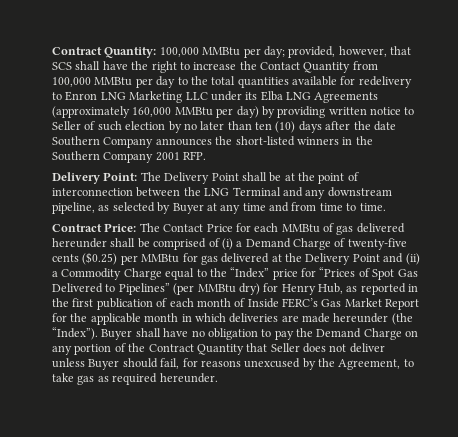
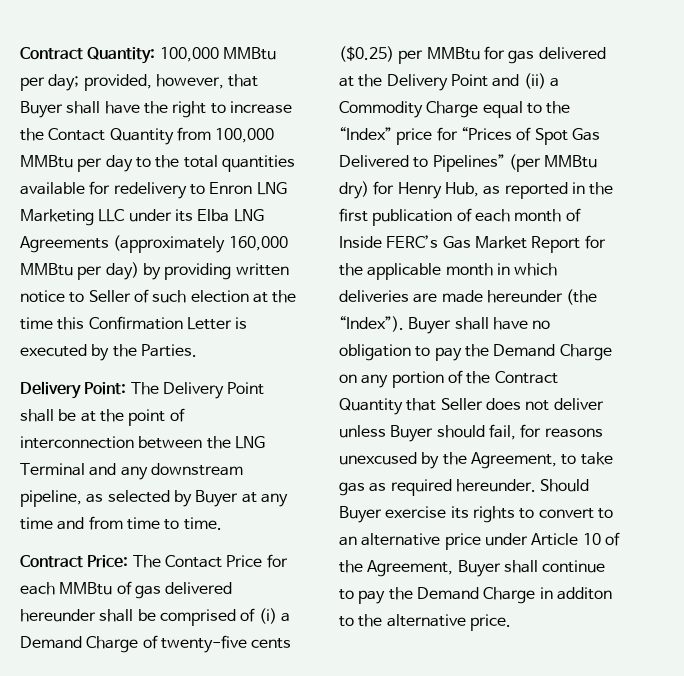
- Contract Quantity: 100,000 MMBtu per day; provided, however, that SCS shall have the right to increase the Contact Quantity from 100,000 MMBtu per day to the total quantities available for redelivery to Enron LNG Marketing LLC under its Elba LNG Agreements (approximately 160,000 MMBtu per day) by providing written notice to Seller of such election by no later than ten (10) days after the date Southern Company announces the short-listed winners in the Southern Company 2001 RFP.
+ Contract Quantity: 100,000 MMBtu per day; provided, however, that Buyer shall have the right to increase the Contact Quantity from 100,000 MMBtu per day to the total quantities available for redelivery to Enron LNG Marketing LLC under its Elba LNG Agreements (approximately 160,000 MMBtu per day) by providing written notice to Seller of such election at the time this Confirmation Letter is executed by the Parties.
+ Should Buyer exercise its rights to convert to an alternative price under Article 10 of the Agreement, Buyer shall continue to pay the Demand Charge in additon to the alternative price.

